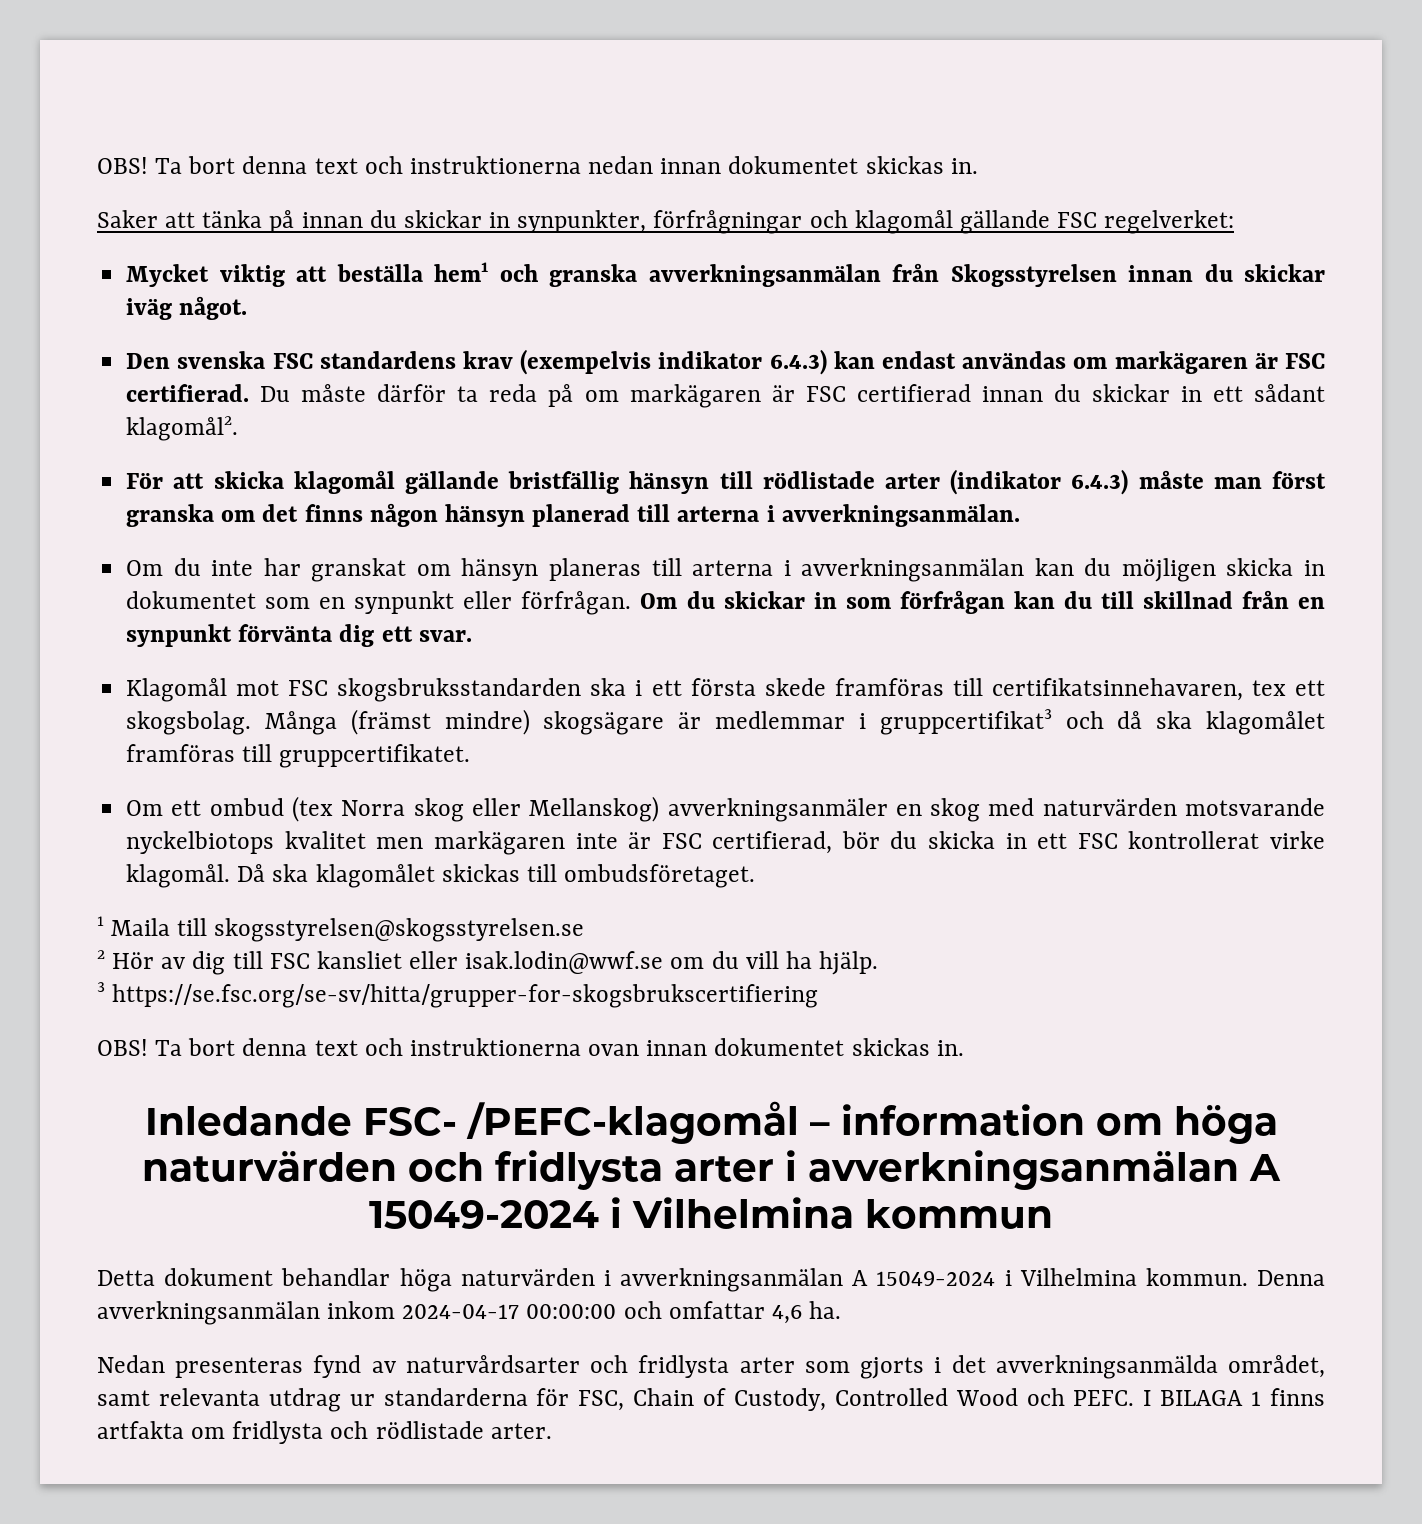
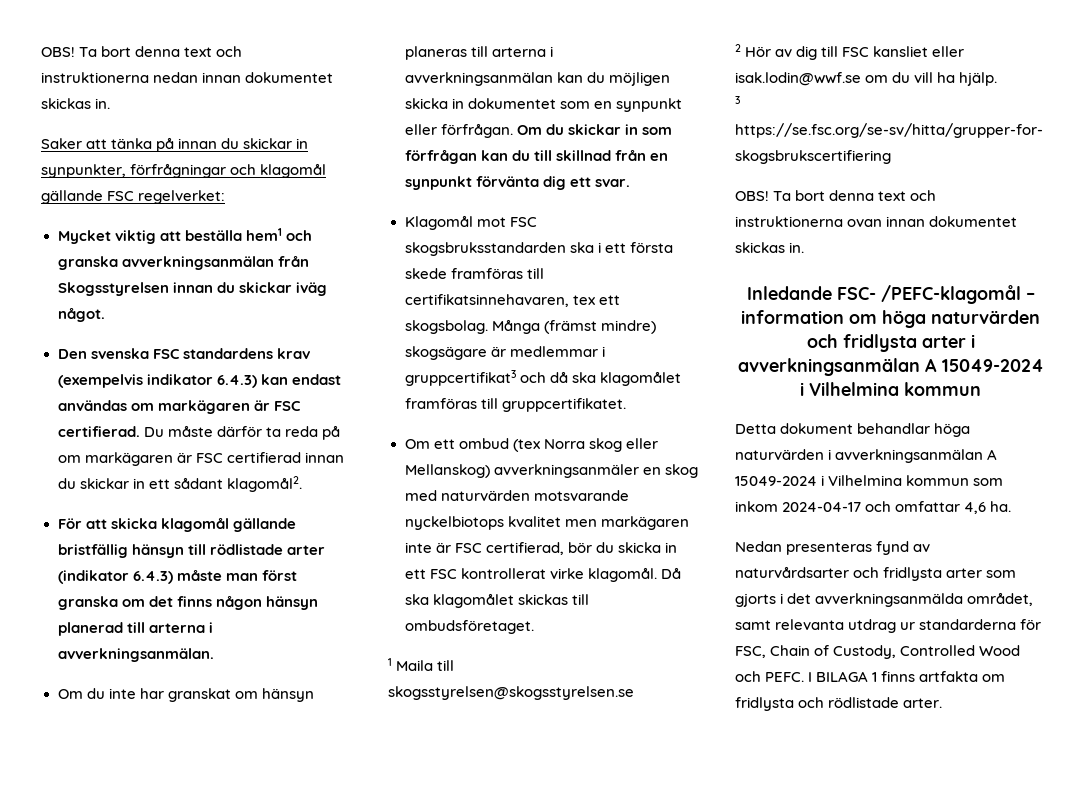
- Detta dokument behandlar höga naturvärden i avverkningsanmälan A 15049-2024 i Vilhelmina kommun. Denna avverkningsanmälan inkom 2024-04-17 00:00:00 och omfattar 4,6 ha.
+ Detta dokument behandlar höga naturvärden i avverkningsanmälan A 15049-2024 i Vilhelmina kommun som inkom 2024-04-17 och omfattar 4,6 ha.

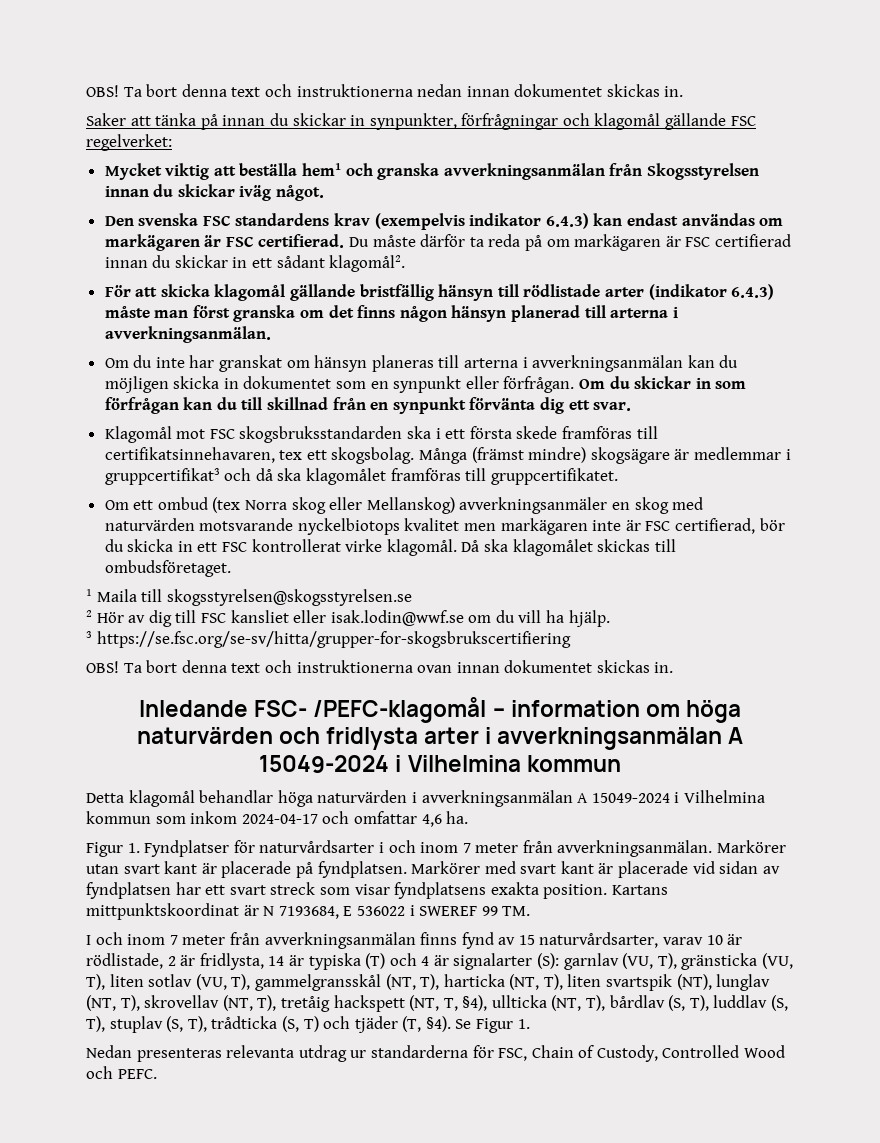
- Detta dokument behandlar höga naturvärden i avverkningsanmälan A 15049-2024 i Vilhelmina kommun som inkom 2024-04-17 och omfattar 4,6 ha.
+ Detta klagomål behandlar höga naturvärden i avverkningsanmälan A 15049-2024 i Vilhelmina kommun som inkom 2024-04-17 och omfattar 4,6 ha.
- Nedan presenteras fynd av naturvårdsarter och fridlysta arter som gjorts i det avverkningsanmälda området, samt relevanta utdrag ur standarderna för FSC, Chain of Custody, Controlled Wood och PEFC. I BILAGA 1 finns artfakta om fridlysta och rödlistade arter.
+ Figur 1. Fyndplatser för naturvårdsarter i och inom 7 meter från avverkningsanmälan. Markörer utan svart kant är placerade på fyndplatsen. Markörer med svart kant är placerade vid sidan av fyndplatsen har ett svart streck som visar fyndplatsens exakta position. Kartans mittpunktskoordinat är N 7193684, E 536022 i SWEREF 99 TM.
+ I och inom 7 meter från avverkningsanmälan finns fynd av 15 naturvårdsarter, varav 10 är rödlistade, 2 är fridlysta, 14 är typiska (T) och 4 är signalarter (S): garnlav (VU, T), gränsticka (VU, T), liten sotlav (VU, T), gammelgransskål (NT, T), harticka (NT, T), liten svartspik (NT), lunglav (NT, T), skrovellav (NT, T), tretåig hackspett (NT, T, §4), ullticka (NT, T), bårdlav (S, T), luddlav (S, T), stuplav (S, T), trådticka (S, T) och tjäder (T, §4). Se Figur 1.
+ Nedan presenteras relevanta utdrag ur standarderna för FSC, Chain of Custody, Controlled Wood och PEFC.

